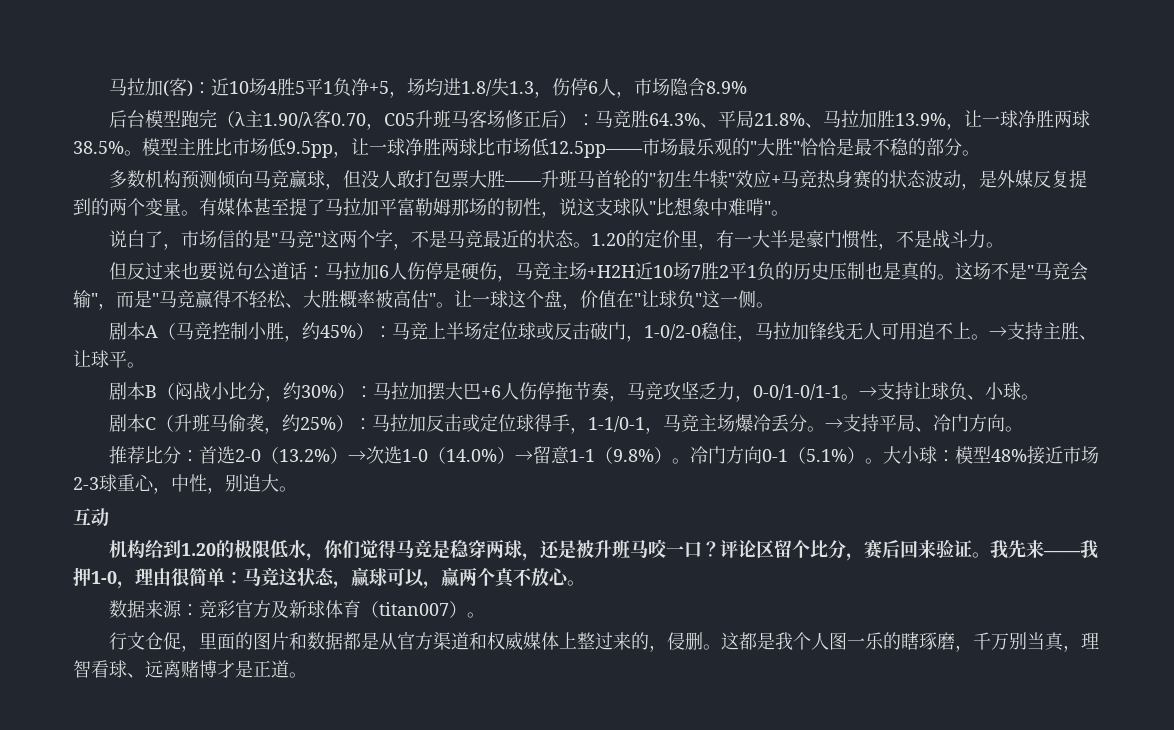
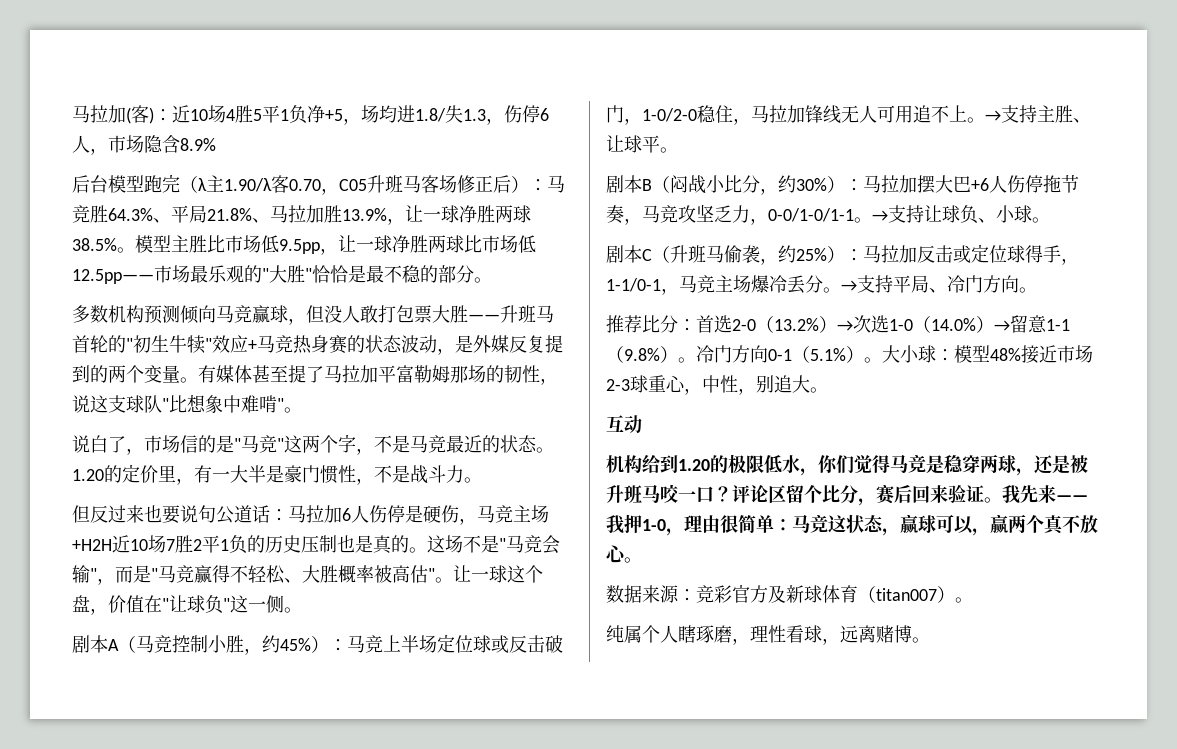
- 行文仓促，里面的图片和数据都是从官方渠道和权威媒体上整过来的，侵删。这都是我个人图一乐的瞎琢磨，千万别当真，理智看球、远离赌博才是正道。
+ 纯属个人瞎琢磨，理性看球，远离赌博。

